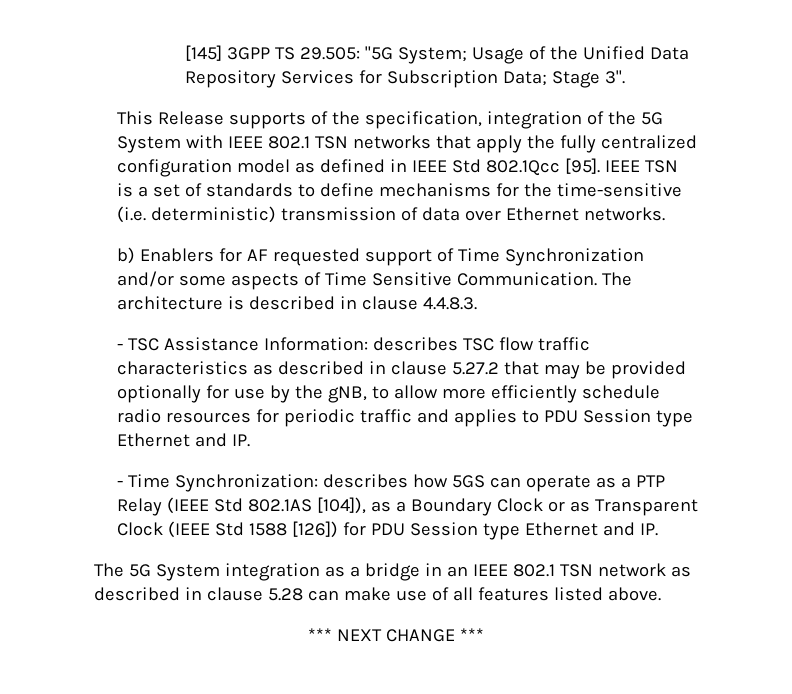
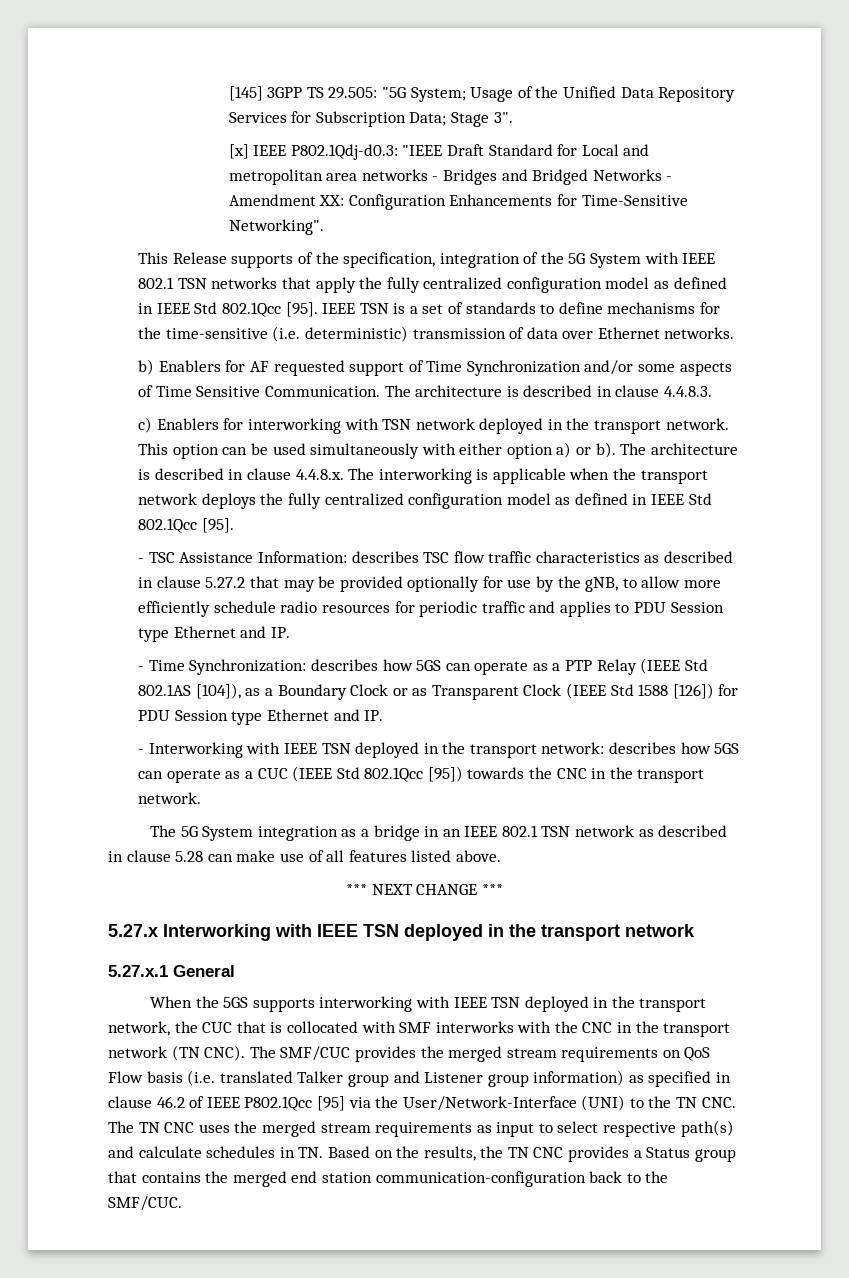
+ [x] IEEE P802.1Qdj-d0.3: "IEEE Draft Standard for Local and metropolitan area networks - Bridges and Bridged Networks - Amendment XX: Configuration Enhancements for Time-Sensitive Networking".
+ c) Enablers for interworking with TSN network deployed in the transport network. This option can be used simultaneously with either option a) or b). The architecture is described in clause 4.4.8.x. The interworking is applicable when the transport network deploys the fully centralized configuration model as defined in IEEE Std 802.1Qcc [95].
+ - Interworking with IEEE TSN deployed in the transport network: describes how 5GS can operate as a CUC (IEEE Std 802.1Qcc [95]) towards the CNC in the transport network.
+ 5.27.x Interworking with IEEE TSN deployed in the transport network
+ 5.27.x.1 General
+ When the 5GS supports interworking with IEEE TSN deployed in the transport network, the CUC that is collocated with SMF interworks with the CNC in the transport network (TN CNC). The SMF/CUC provides the merged stream requirements on QoS Flow basis (i.e. translated Talker group and Listener group information) as specified in clause 46.2 of IEEE P802.1Qcc [95] via the User/Network-Interface (UNI) to the TN CNC. The TN CNC uses the merged stream requirements as input to select respective path(s) and calculate schedules in TN. Based on the results, the TN CNC provides a Status group that contains the merged end station communication-configuration back to the SMF/CUC.

